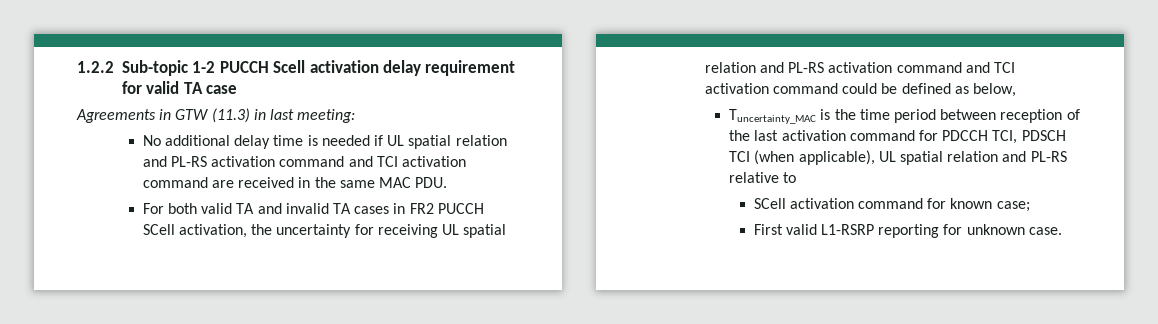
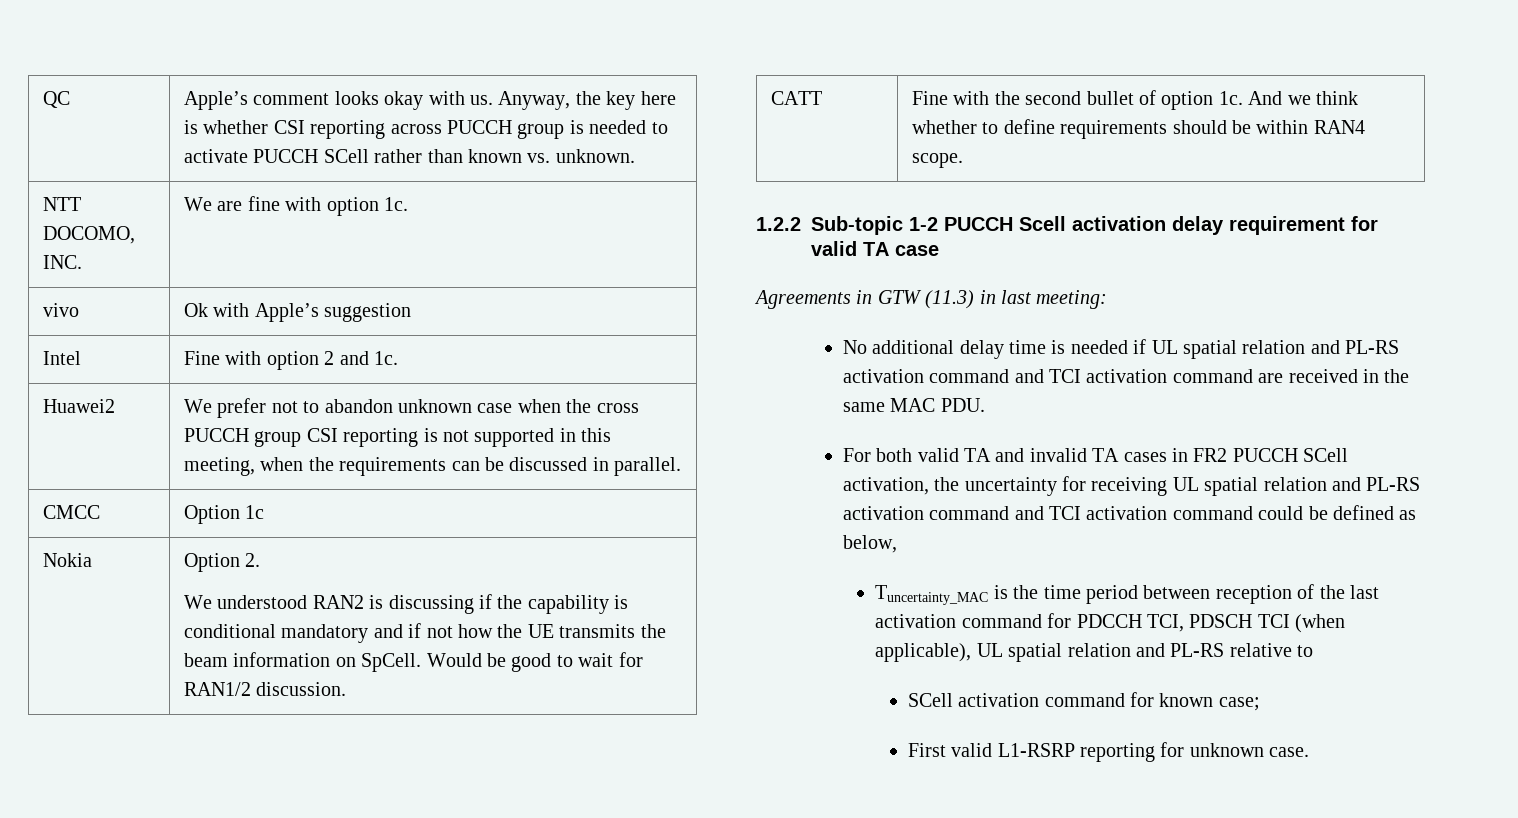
+ QC | Apple’s comment looks okay with us. Anyway, the key here is whether CSI reporting across PUCCH group is needed to activate PUCCH SCell rather than known vs. unknown.
+ NTT DOCOMO, INC. | We are fine with option 1c.
+ vivo | Ok with Apple’s suggestion
+ Intel | Fine with option 2 and 1c.
+ Huawei2 | We prefer not to abandon unknown case when the cross PUCCH group CSI reporting is not supported in this meeting, when the requirements can be discussed in parallel.
+ CMCC | Option 1c
+ Nokia | Option 2.
+ We understood RAN2 is discussing if the capability is conditional mandatory and if not how the UE transmits the beam information on SpCell. Would be good to wait for RAN1/2 discussion.
+ CATT | Fine with the second bullet of option 1c. And we think whether to define requirements should be within RAN4 scope.

